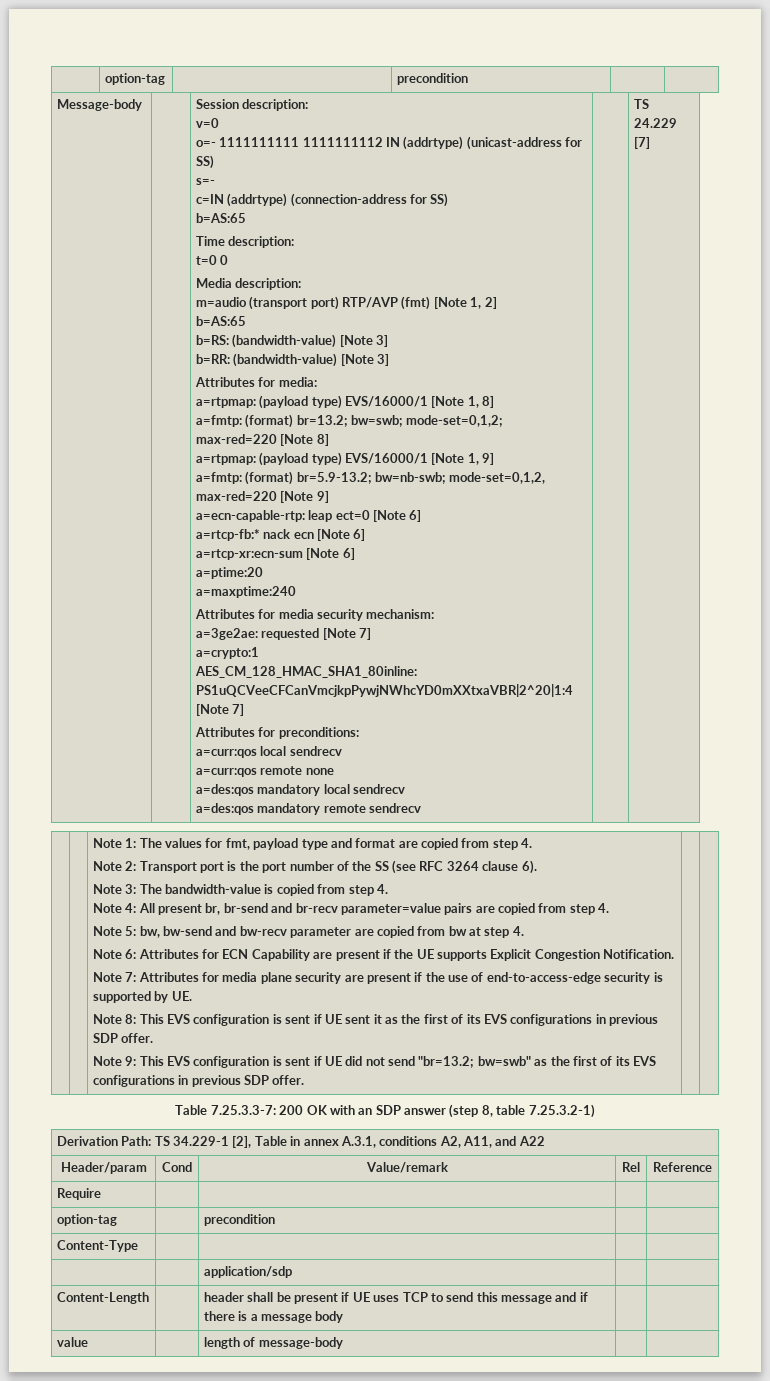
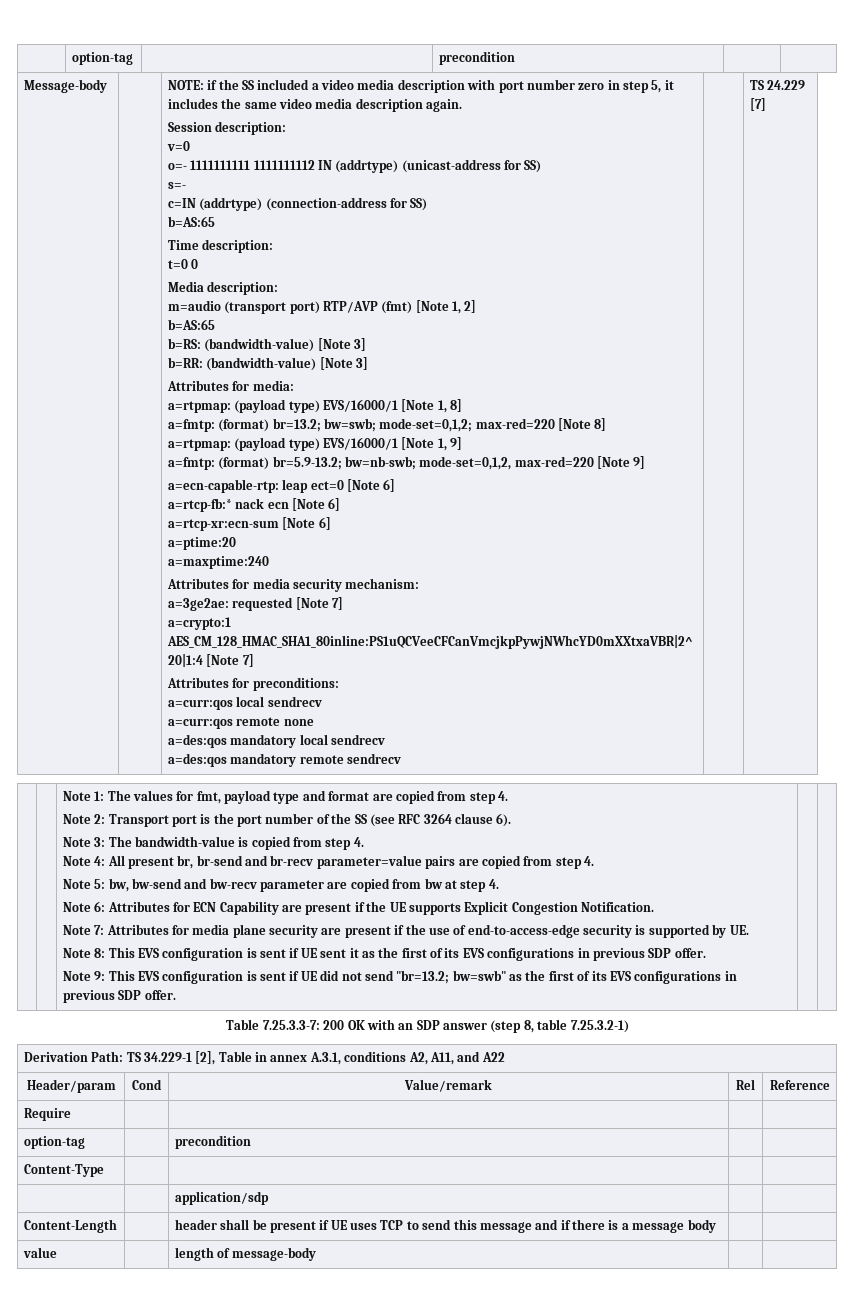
+ NOTE: if the SS included a video media description with port number zero in step 5, it includes the same video media description again.

